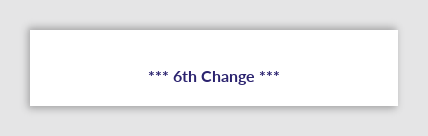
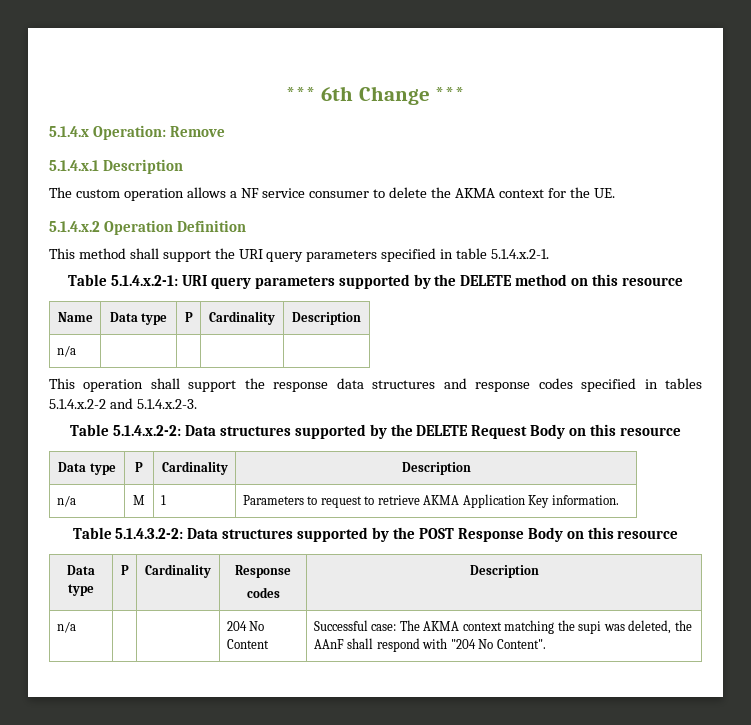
+ 5.1.4.x Operation: Remove
+ 5.1.4.x.1 Description
+ The custom operation allows a NF service consumer to delete the AKMA context for the UE.
+ 5.1.4.x.2 Operation Definition
+ This method shall support the URI query parameters specified in table 5.1.4.x.2-1.
+ Table 5.1.4.x.2-1: URI query parameters supported by the DELETE method on this resource
+ Name | Data type | P | Cardinality | Description
+ n/a | | | |
+ This operation shall support the response data structures and response codes specified in tables 5.1.4.x.2-2 and 5.1.4.x.2-3.
+ Table 5.1.4.x.2-2: Data structures supported by the DELETE Request Body on this resource
+ Data type | P | Cardinality | Description
+ n/a | M | 1 | Parameters to request to retrieve AKMA Application Key information.
+ Table 5.1.4.3.2-2: Data structures supported by the POST Response Body on this resource
+ Data type | P | Cardinality | Response
+ codes | Description
+ n/a | | | 204 No Content | Successful case: The AKMA context matching the supi was deleted, the AAnF shall respond with "204 No Content".

